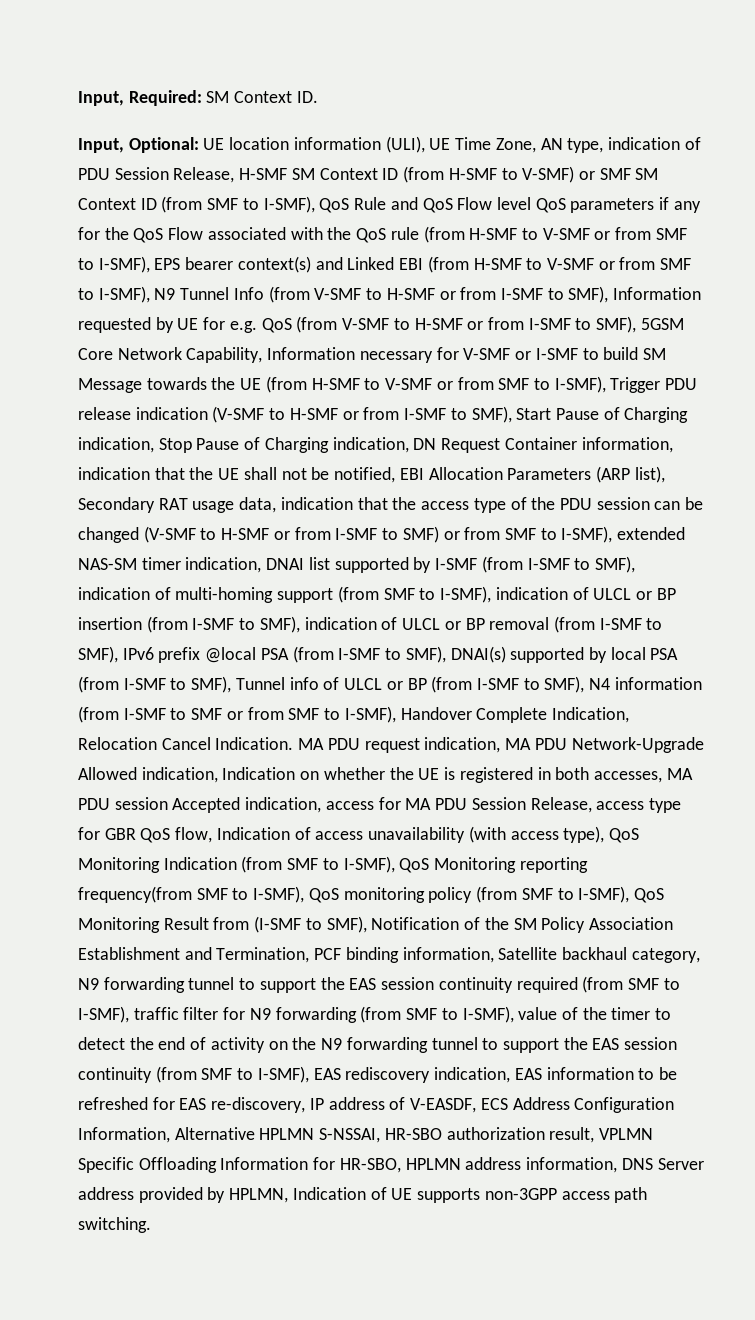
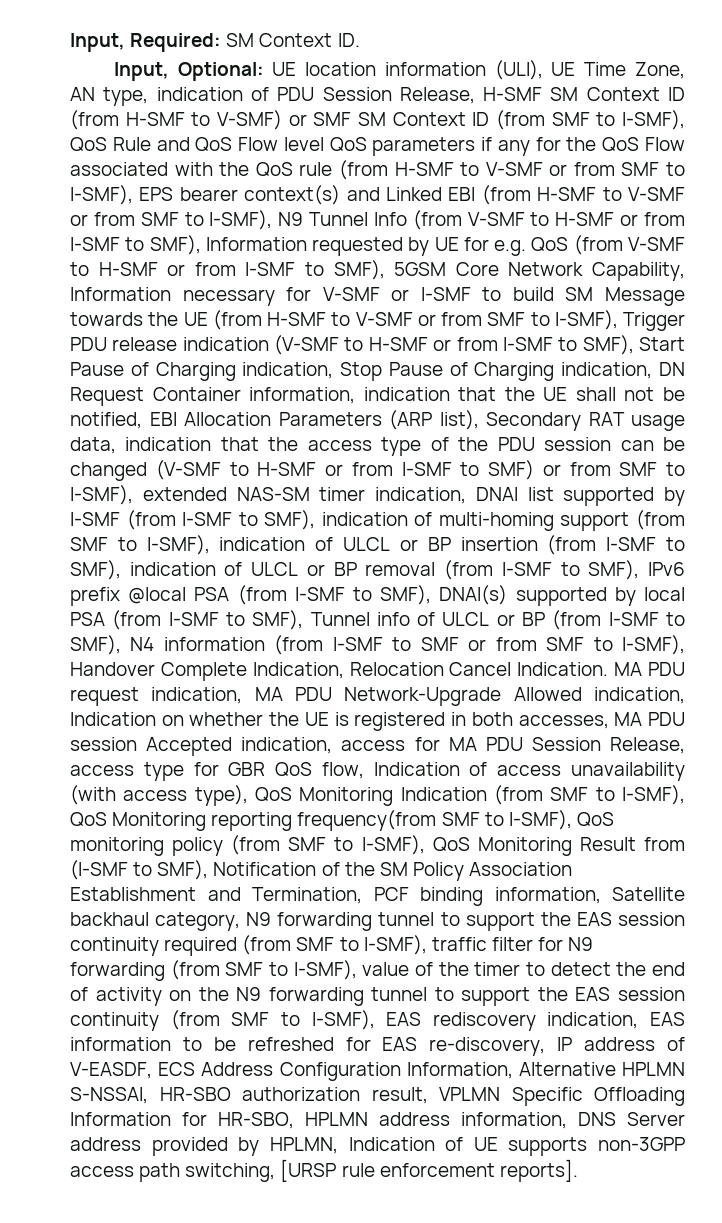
- MA PDU request indication, MA PDU Network-Upgrade Allowed indication, Indication on whether the UE is registered in both accesses, MA PDU session Accepted indication, access for MA PDU Session Release, access type for GBR QoS flow, Indication of access unavailability (with access type), QoS Monitoring Indication (from SMF to I-SMF), QoS Monitoring reporting frequency(from SMF to I-SMF), QoS monitoring policy (from SMF to I-SMF), QoS Monitoring Result from (I-SMF to SMF), Notification of the SM Policy Association Establishment and Termination, PCF binding information, Satellite backhaul category, N9 forwarding tunnel to support the EAS session continuity required (from SMF to I-SMF), traffic filter for N9 forwarding (from SMF to I-SMF), value of the timer to detect the end of activity on the N9 forwarding tunnel to support the EAS session continuity (from SMF to I-SMF), EAS rediscovery indication, EAS information to be refreshed for EAS re-discovery, IP address of V-EASDF, ECS Address Configuration Information, Alternative HPLMN S-NSSAI, HR-SBO authorization result, VPLMN Specific Offloading Information for HR-SBO, HPLMN address information, DNS Server address provided by HPLMN, Indication of UE supports non-3GPP access path switching.
+ MA PDU request indication, MA PDU Network-Upgrade Allowed indication, Indication on whether the UE is registered in both accesses, MA PDU session Accepted indication, access for MA PDU Session Release, access type for GBR QoS flow, Indication of access unavailability (with access type), QoS Monitoring Indication (from SMF to I-SMF), QoS Monitoring reporting frequency(from SMF to I-SMF), QoS monitoring policy (from SMF to I-SMF), QoS Monitoring Result from (I-SMF to SMF), Notification of the SM Policy Association Establishment and Termination, PCF binding information, Satellite backhaul category, N9 forwarding tunnel to support the EAS session continuity required (from SMF to I-SMF), traffic filter for N9 forwarding (from SMF to I-SMF), value of the timer to detect the end of activity on the N9 forwarding tunnel to support the EAS session continuity (from SMF to I-SMF), EAS rediscovery indication, EAS information to be refreshed for EAS re-discovery, IP address of V-EASDF, ECS Address Configuration Information, Alternative HPLMN S-NSSAI, HR-SBO authorization result, VPLMN Specific Offloading Information for HR-SBO, HPLMN address information, DNS Server address provided by HPLMN, Indication of UE supports non-3GPP access path switching, [URSP rule enforcement reports].

